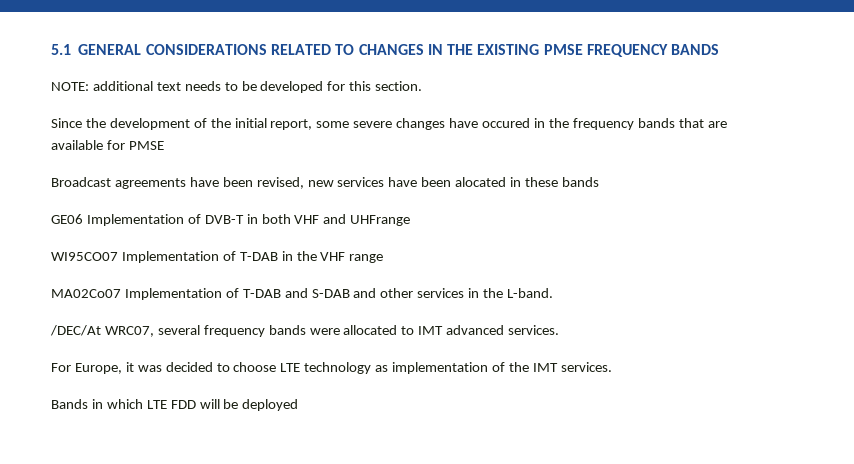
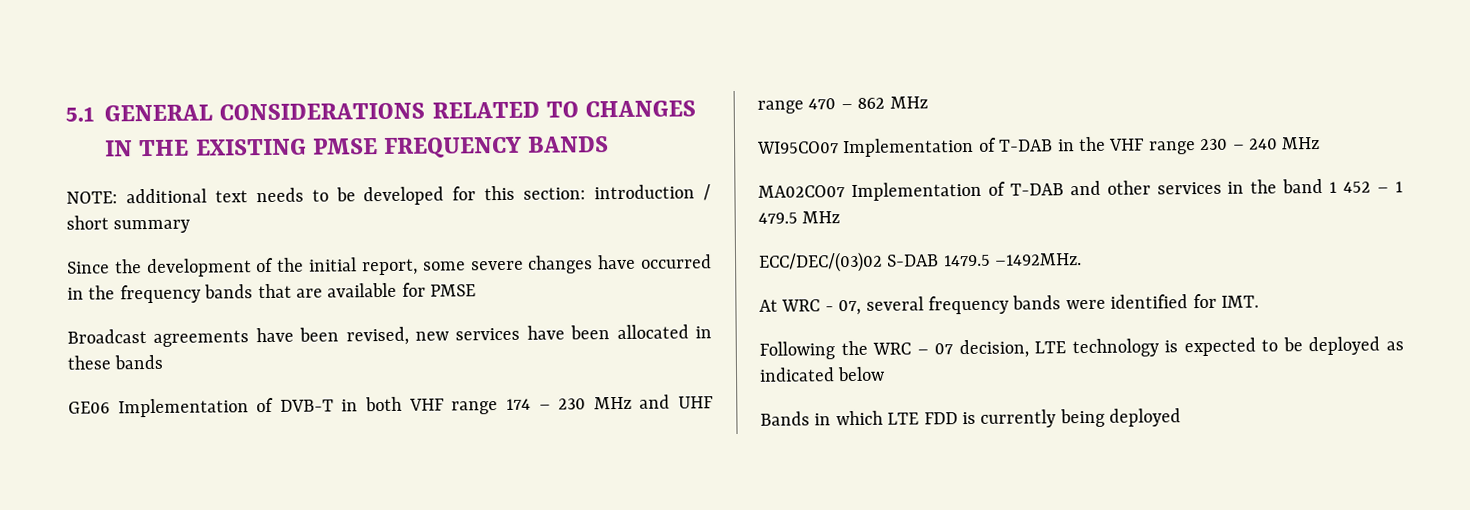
- NOTE: additional text needs to be developed for this section.
+ NOTE: additional text needs to be developed for this section: introduction / short summary
- Since the development of the initial report, some severe changes have occured in the frequency bands that are available for PMSE
+ Since the development of the initial report, some severe changes have occurred in the frequency bands that are available for PMSE
- Broadcast agreements have been revised, new services have been alocated in these bands
+ Broadcast agreements have been revised, new services have been allocated in these bands
- GE06 Implementation of DVB-T in both VHF and UHFrange
+ GE06 Implementation of DVB-T in both VHF range 174 – 230 MHz and UHF range 470 – 862 MHz
- WI95CO07 Implementation of T-DAB in the VHF range
- MA02Co07 Implementation of T-DAB and S-DAB and other services in the L-band.
- /DEC/At WRC07, several frequency bands were allocated to IMT advanced services.
- For Europe, it was decided to choose LTE technology as implementation of the IMT services.
+ WI95CO07 Implementation of T-DAB in the VHF range 230 – 240 MHz
+ MA02CO07 Implementation of T-DAB and other services in the band 1 452 – 1 479.5 MHz
+ ECC/DEC/(03)02 S-DAB 1479.5 –1492MHz.
+ At WRC - 07, several frequency bands were identified for IMT.
+ Following the WRC – 07 decision, LTE technology is expected to be deployed as indicated below
- Bands in which LTE FDD will be deployed
+ Bands in which LTE FDD is currently being deployed

